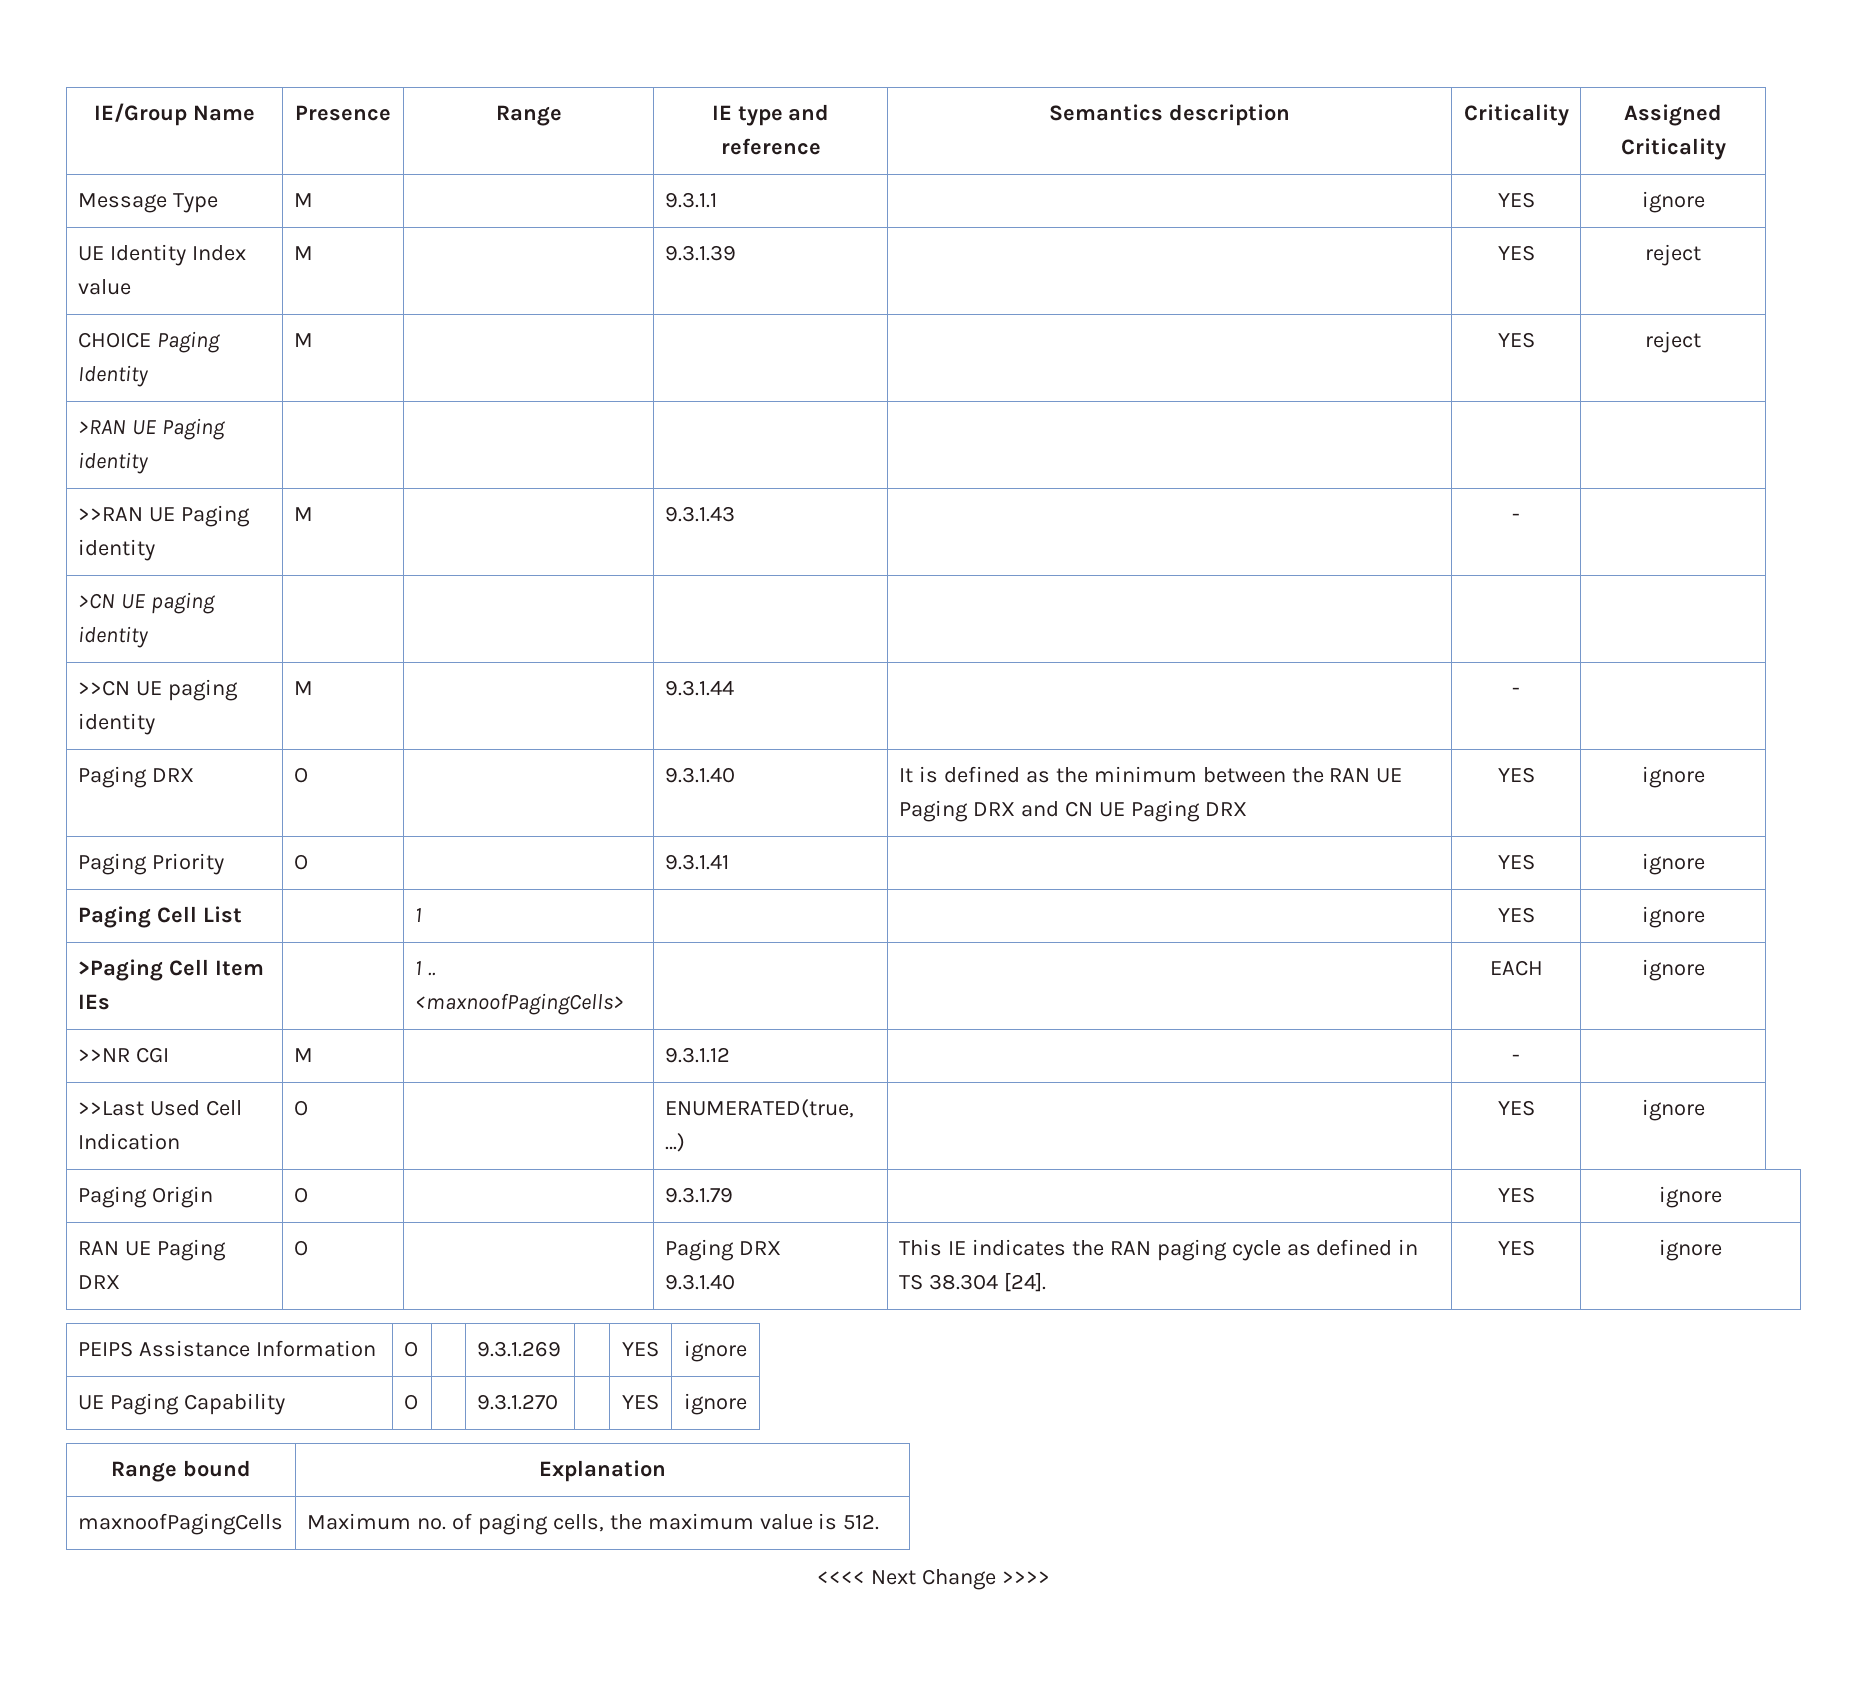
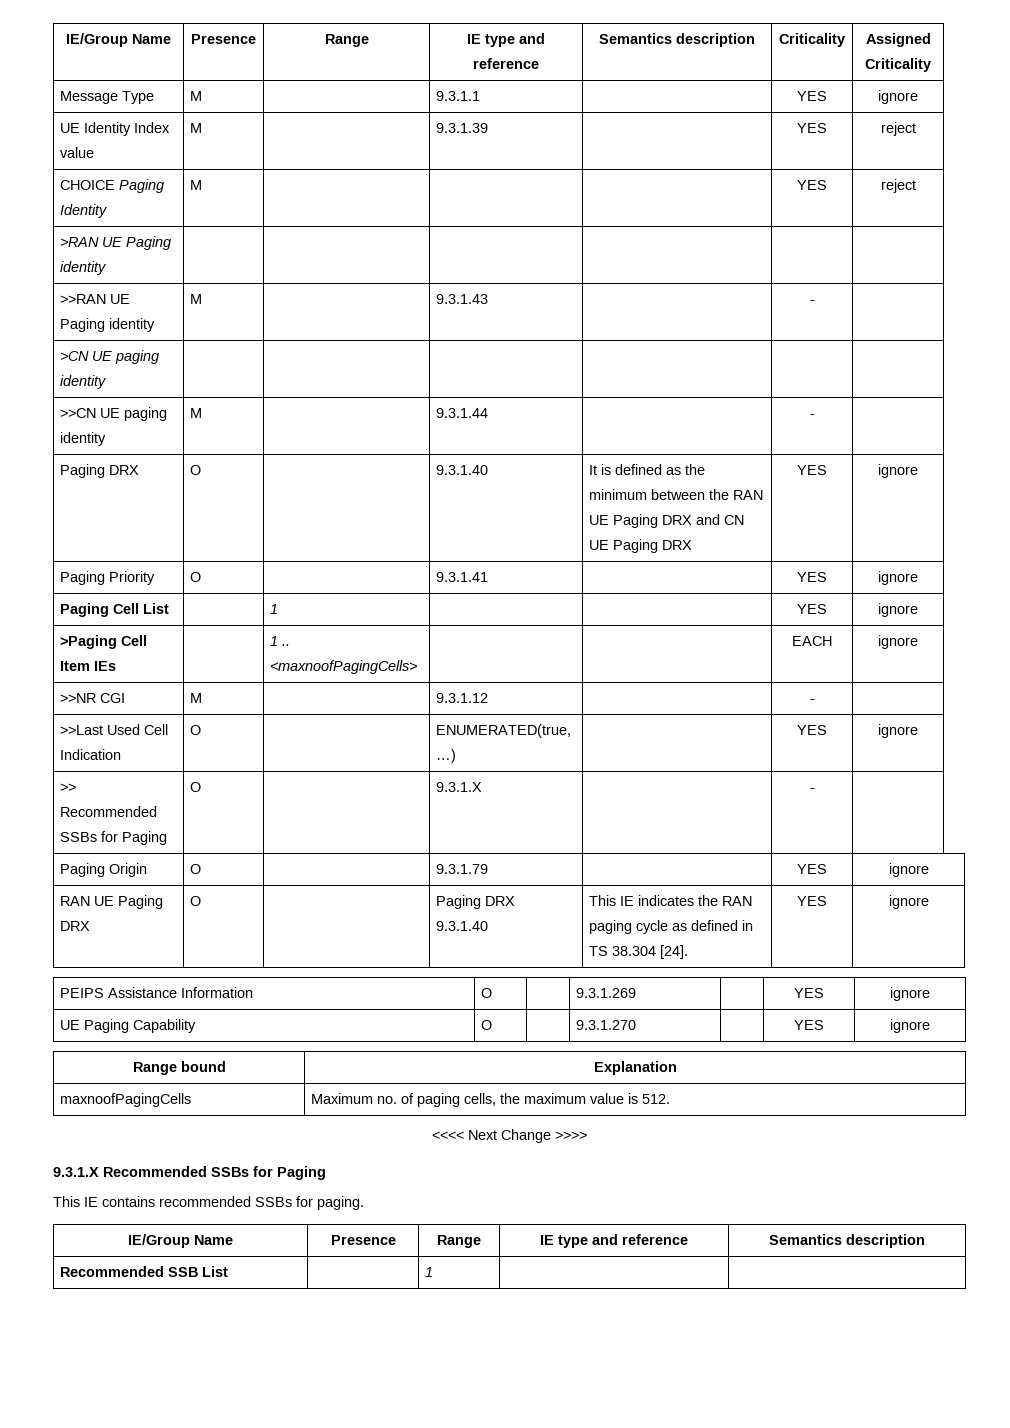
+ >> Recommended SSBs for Paging | O | | 9.3.1.X | | - |
+ 9.3.1.X Recommended SSBs for Paging
+ This IE contains recommended SSBs for paging.
+ IE/Group Name | Presence | Range | IE type and reference | Semantics description
+ Recommended SSB List | | 1 | |

